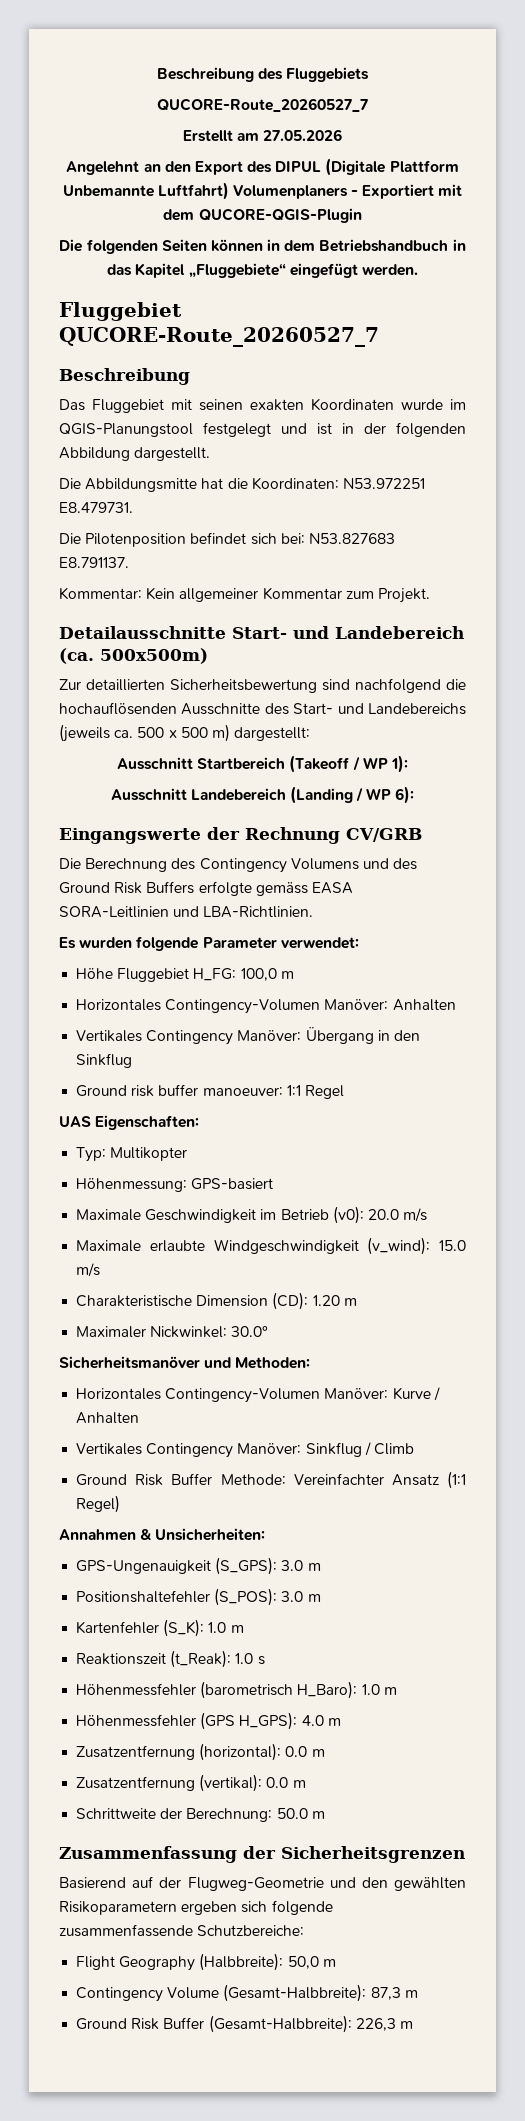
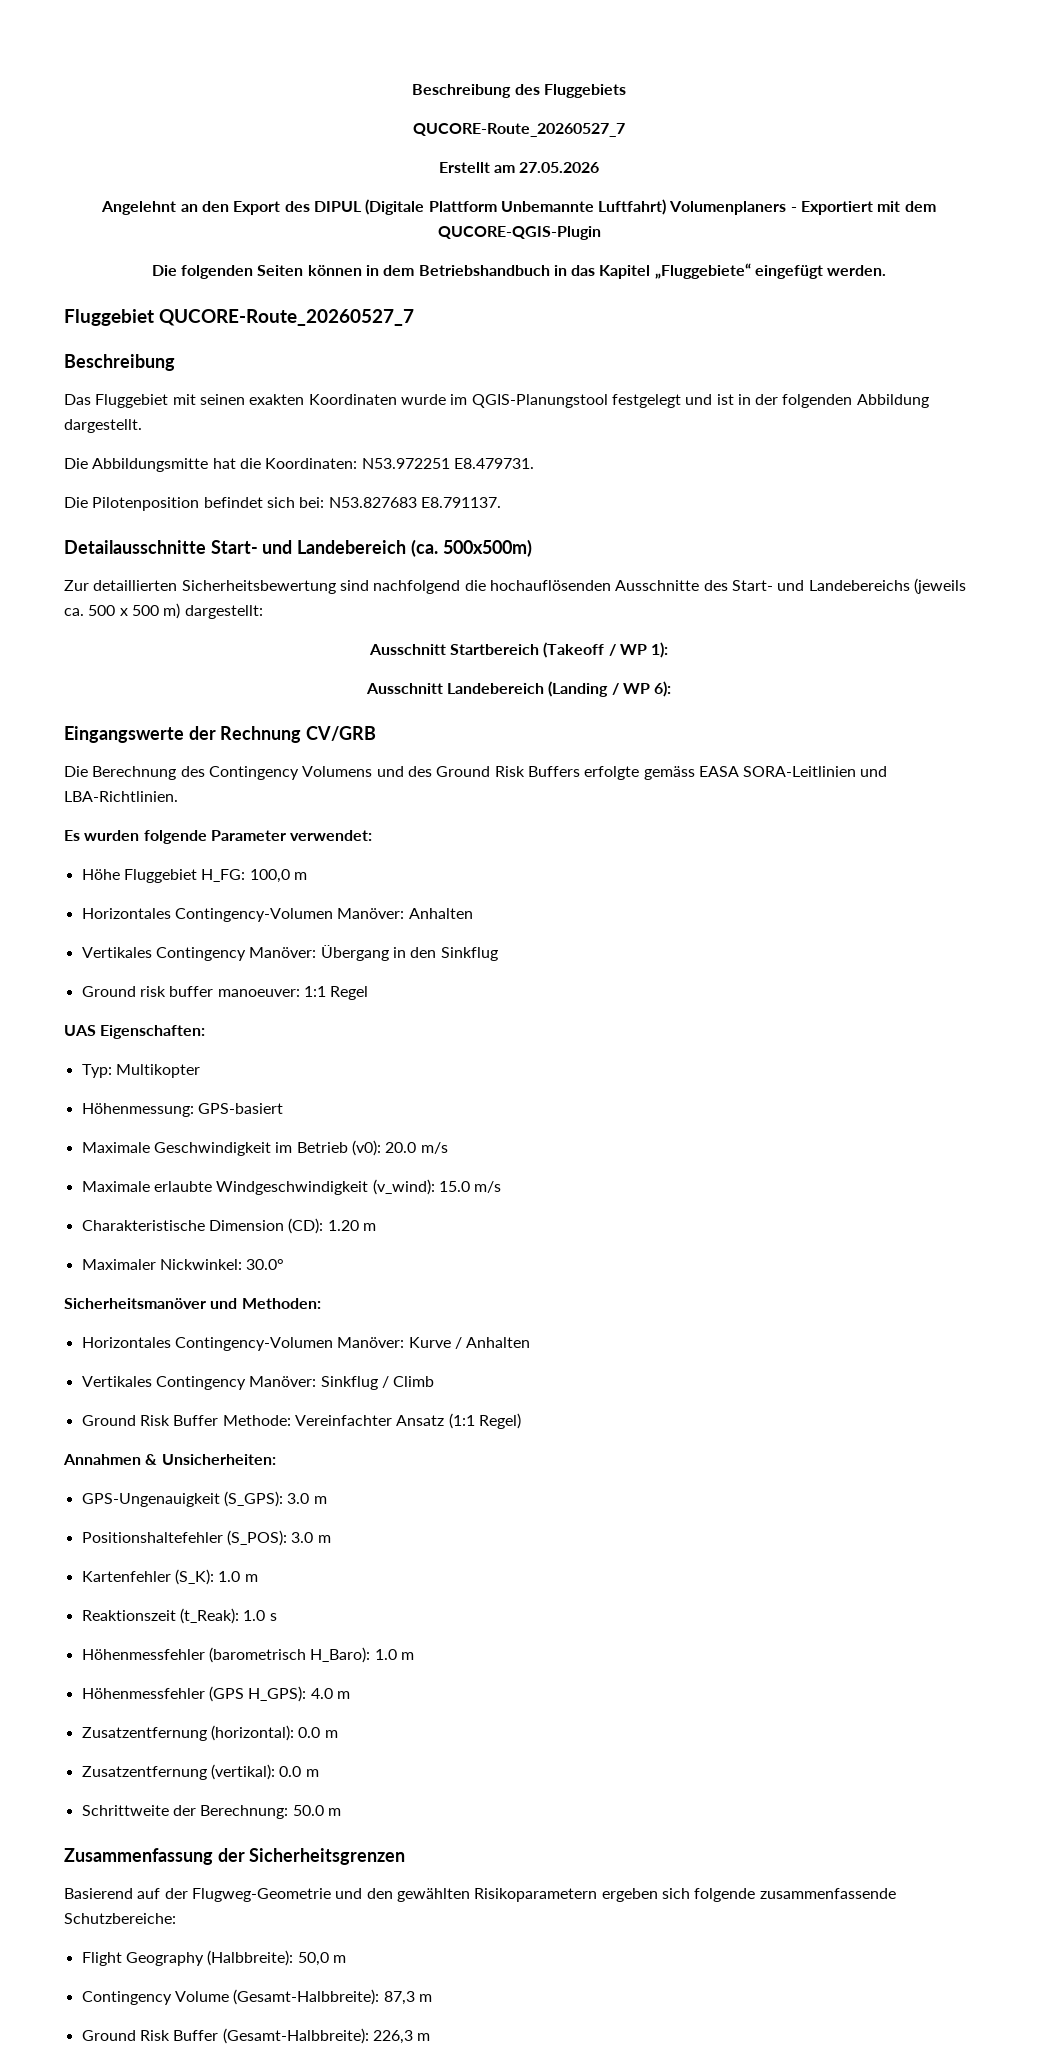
- Kommentar: Kein allgemeiner Kommentar zum Projekt.

